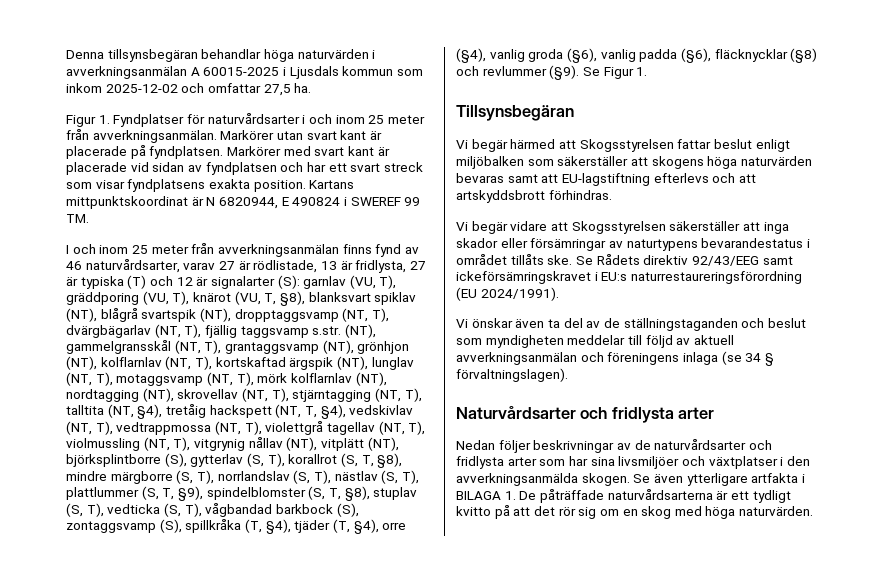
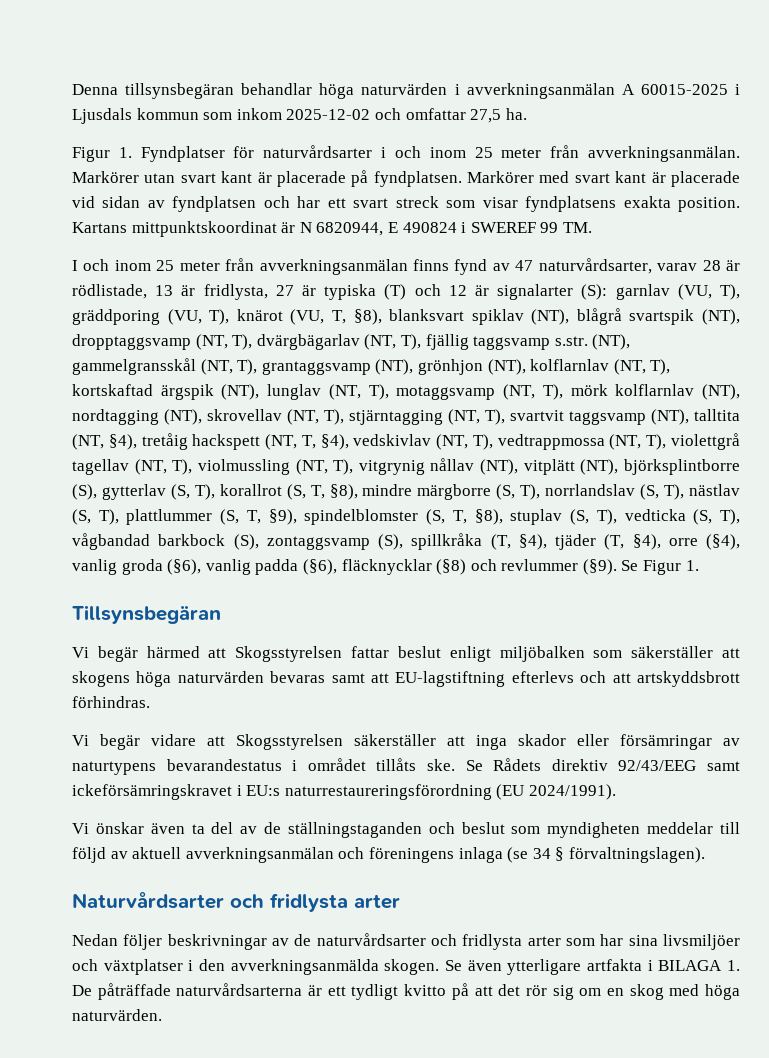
- I och inom 25 meter från avverkningsanmälan finns fynd av 46 naturvårdsarter, varav 27 är rödlistade, 13 är fridlysta, 27 är typiska (T) och 12 är signalarter (S):
+ I och inom 25 meter från avverkningsanmälan finns fynd av 47 naturvårdsarter, varav 28 är rödlistade, 13 är fridlysta, 27 är typiska (T) och 12 är signalarter (S):
- garnlav (VU, T), gräddporing (VU, T), knärot (VU, T, §8), blanksvart spiklav (NT), blågrå svartspik (NT), dropptaggsvamp (NT, T), dvärgbägarlav (NT, T), fjällig taggsvamp s.str. (NT), gammelgransskål (NT, T), grantaggsvamp (NT), grönhjon (NT), kolflarnlav (NT, T), kortskaftad ärgspik (NT), lunglav (NT, T), motaggsvamp (NT, T), mörk kolflarnlav (NT), nordtagging (NT), skrovellav (NT, T), stjärntagging (NT, T), talltita (NT, §4), tretåig hackspett (NT, T, §4), vedskivlav (NT, T), vedtrappmossa (NT, T), violettgrå tagellav (NT, T), violmussling (NT, T), vitgrynig nållav (NT), vitplätt (NT), björksplintborre (S), gytterlav (S, T), korallrot (S, T, §8), mindre märgborre (S, T), norrlandslav (S, T), nästlav (S, T), plattlummer (S, T, §9), spindelblomster (S, T, §8), stuplav (S, T), vedticka (S, T), vågbandad barkbock (S), zontaggsvamp (S), spillkråka (T, §4), tjäder (T, §4), orre (§4), vanlig groda (§6), vanlig padda (§6), fläcknycklar (§8) och revlummer (§9).
+ garnlav (VU, T), gräddporing (VU, T), knärot (VU, T, §8), blanksvart spiklav (NT), blågrå svartspik (NT), dropptaggsvamp (NT, T), dvärgbägarlav (NT, T), fjällig taggsvamp s.str. (NT), gammelgransskål (NT, T), grantaggsvamp (NT), grönhjon (NT), kolflarnlav (NT, T), kortskaftad ärgspik (NT), lunglav (NT, T), motaggsvamp (NT, T), mörk kolflarnlav (NT), nordtagging (NT), skrovellav (NT, T), stjärntagging (NT, T), svartvit taggsvamp (NT), talltita (NT, §4), tretåig hackspett (NT, T, §4), vedskivlav (NT, T), vedtrappmossa (NT, T), violettgrå tagellav (NT, T), violmussling (NT, T), vitgrynig nållav (NT), vitplätt (NT), björksplintborre (S), gytterlav (S, T), korallrot (S, T, §8), mindre märgborre (S, T), norrlandslav (S, T), nästlav (S, T), plattlummer (S, T, §9), spindelblomster (S, T, §8), stuplav (S, T), vedticka (S, T), vågbandad barkbock (S), zontaggsvamp (S), spillkråka (T, §4), tjäder (T, §4), orre (§4), vanlig groda (§6), vanlig padda (§6), fläcknycklar (§8) och revlummer (§9).

